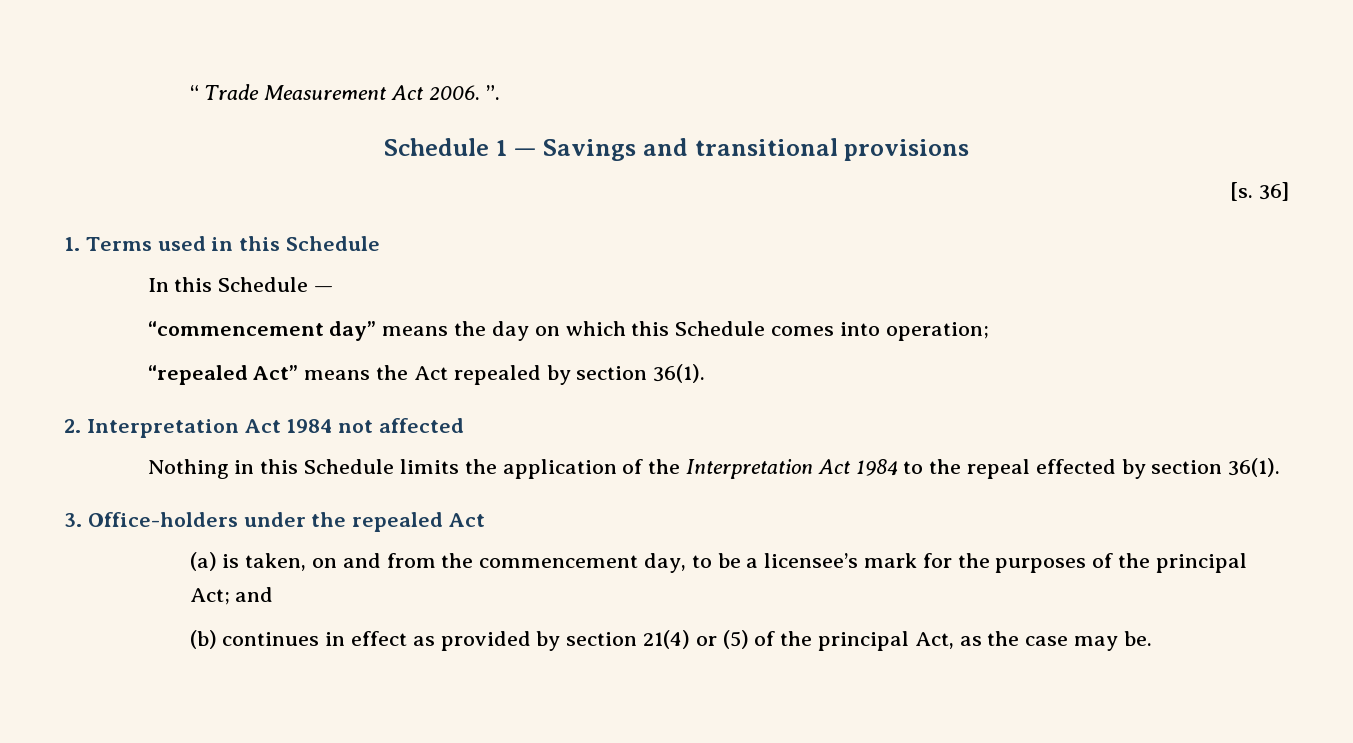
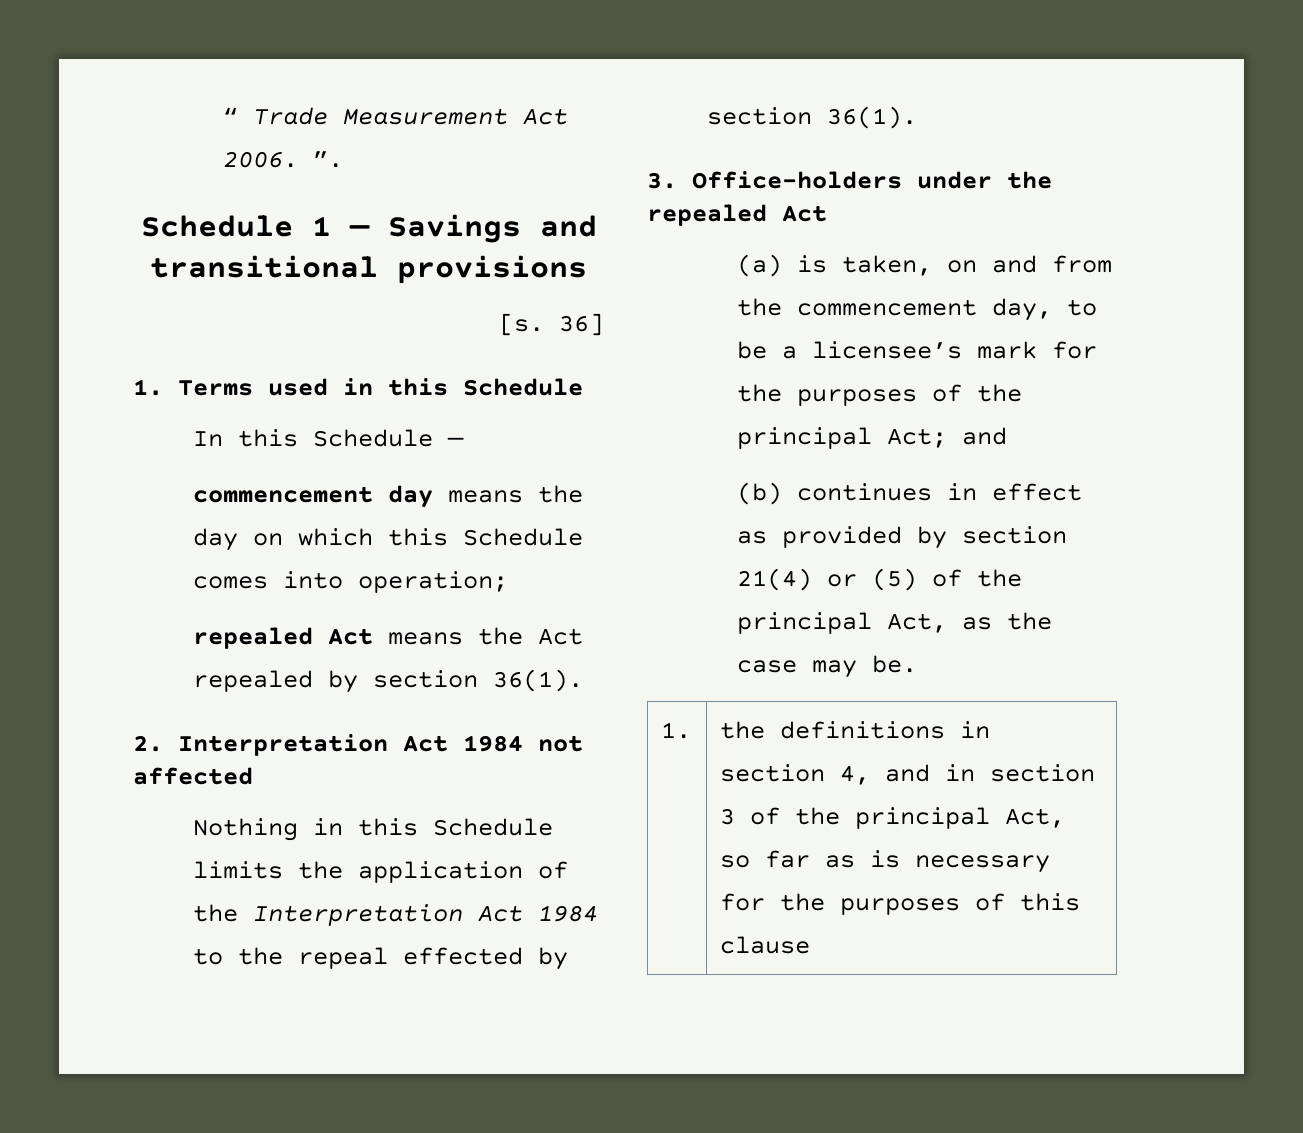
- “commencement day” means the day on which this Schedule comes into operation;
+ commencement day means the day on which this Schedule comes into operation;
- “repealed Act” means the Act repealed by section 36(1).
+ repealed Act means the Act repealed by section 36(1).
+ 1. | the definitions in section 4, and in section 3 of the principal Act, so far as is necessary for the purposes of this clause

